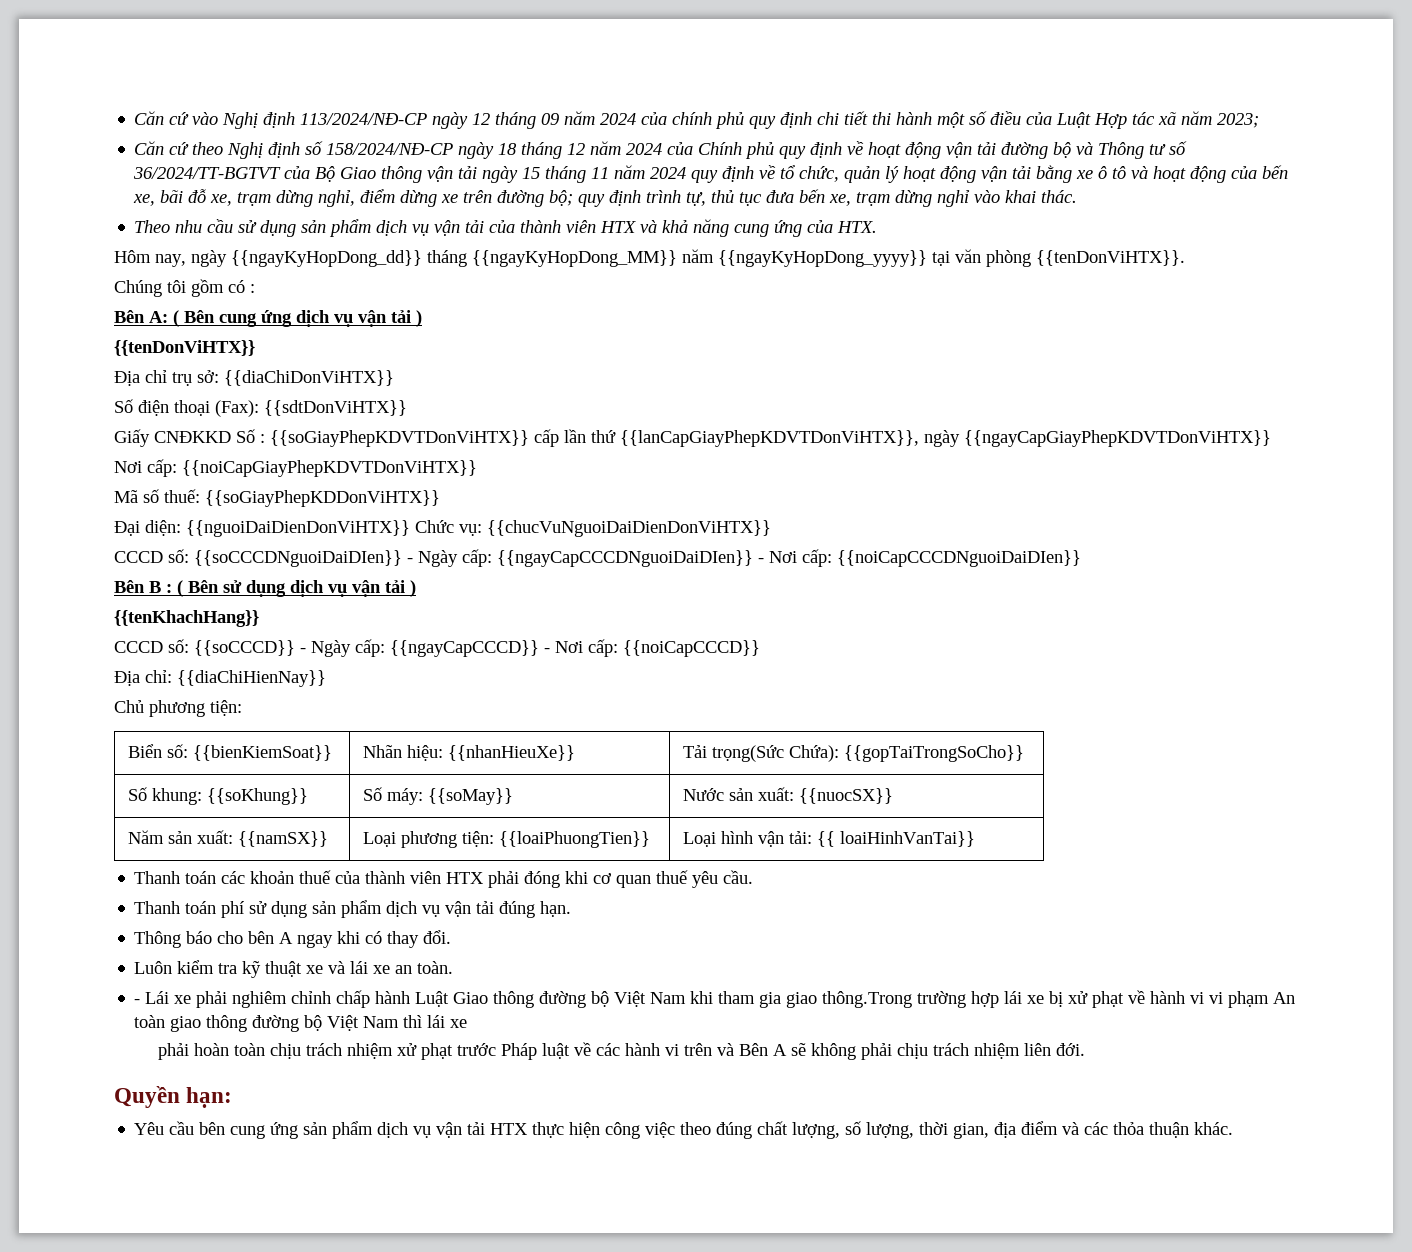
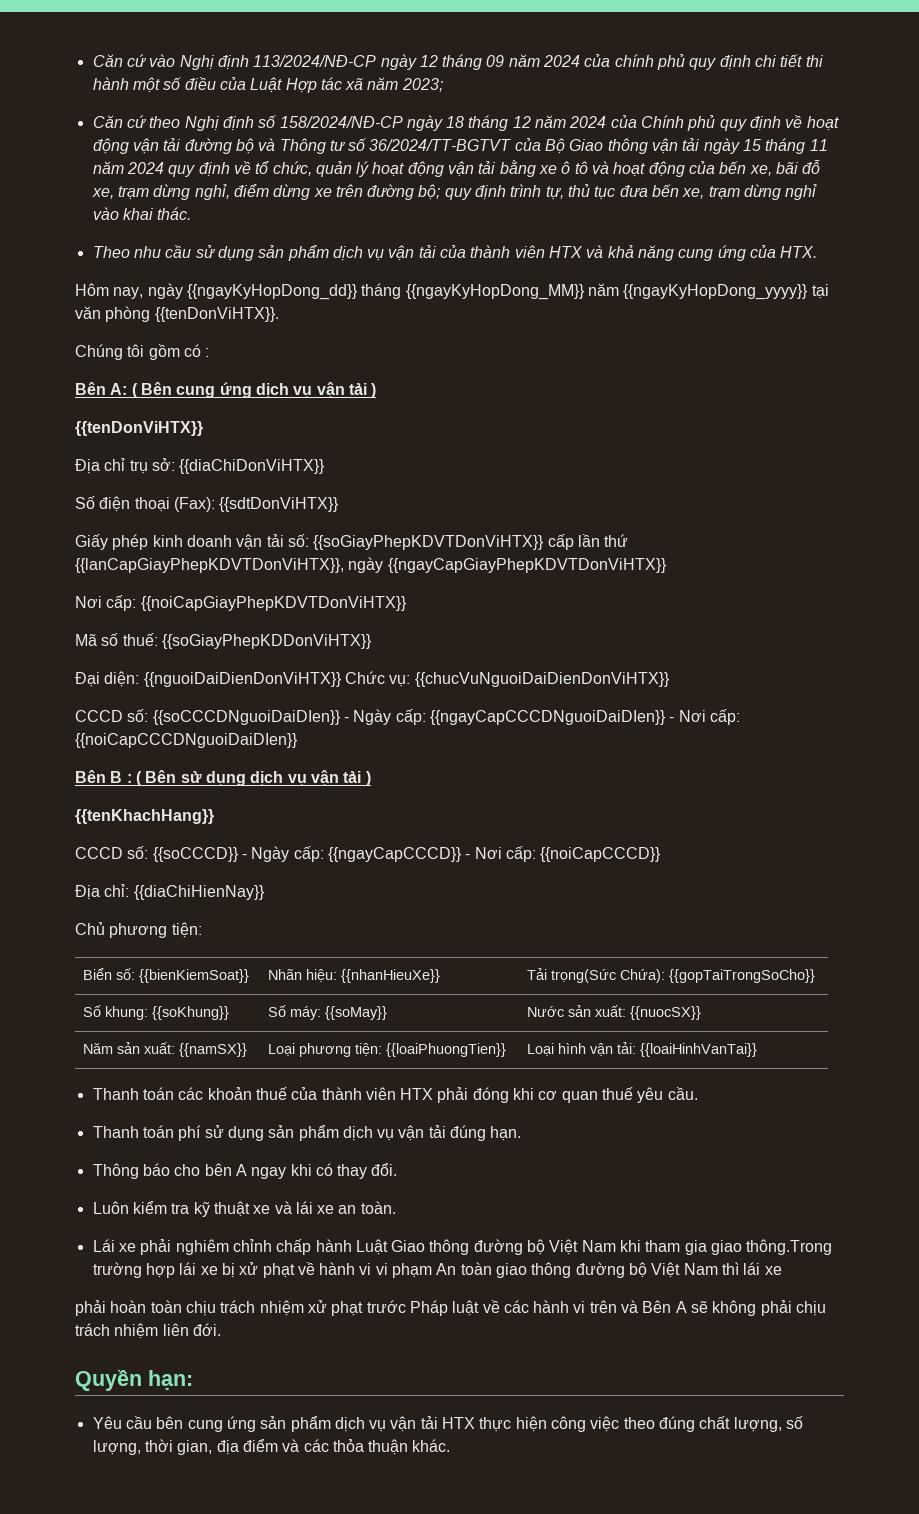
- Giấy CNĐKKD Số : {{soGiayPhepKDVTDonViHTX}} cấp lần thứ {{lanCapGiayPhepKDVTDonViHTX}}, ngày {{ngayCapGiayPhepKDVTDonViHTX}}
+ Giấy phép kinh doanh vận tải số: {{soGiayPhepKDVTDonViHTX}} cấp lần thứ {{lanCapGiayPhepKDVTDonViHTX}}, ngày {{ngayCapGiayPhepKDVTDonViHTX}}
- Năm sản xuất: {{namSX}} | Loại phương tiện: {{loaiPhuongTien}} | Loại hình vận tải: {{ loaiHinhVanTai}}
+ Năm sản xuất: {{namSX}} | Loại phương tiện: {{loaiPhuongTien}} | Loại hình vận tải: {{loaiHinhVanTai}}
- - Lái xe phải nghiêm chỉnh chấp hành Luật Giao thông đường bộ Việt Nam khi tham gia giao thông.Trong trường hợp lái xe bị xử phạt về hành vi vi phạm An toàn giao thông đường bộ Việt Nam thì lái xe
+ Lái xe phải nghiêm chỉnh chấp hành Luật Giao thông đường bộ Việt Nam khi tham gia giao thông.Trong trường hợp lái xe bị xử phạt về hành vi vi phạm An toàn giao thông đường bộ Việt Nam thì lái xe

